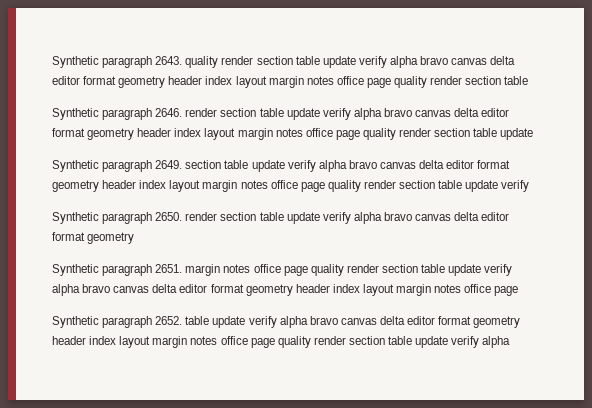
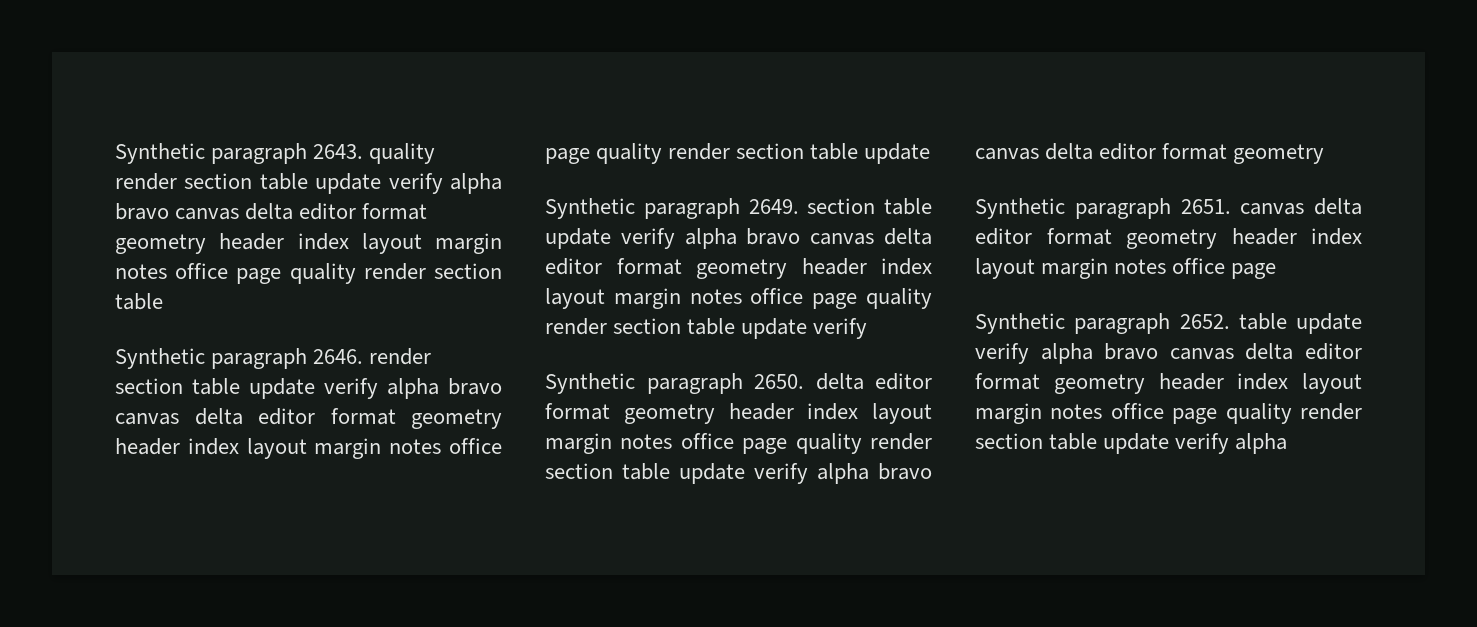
- Synthetic paragraph 2650. render section table update verify alpha bravo canvas delta editor format geometry
+ Synthetic paragraph 2650. delta editor format geometry header index layout margin notes office page quality render section table update verify alpha bravo canvas delta editor format geometry
- Synthetic paragraph 2651. margin notes office page quality render section table update verify alpha bravo canvas delta editor format geometry header index layout margin notes office page
+ Synthetic paragraph 2651. canvas delta editor format geometry header index layout margin notes office page

